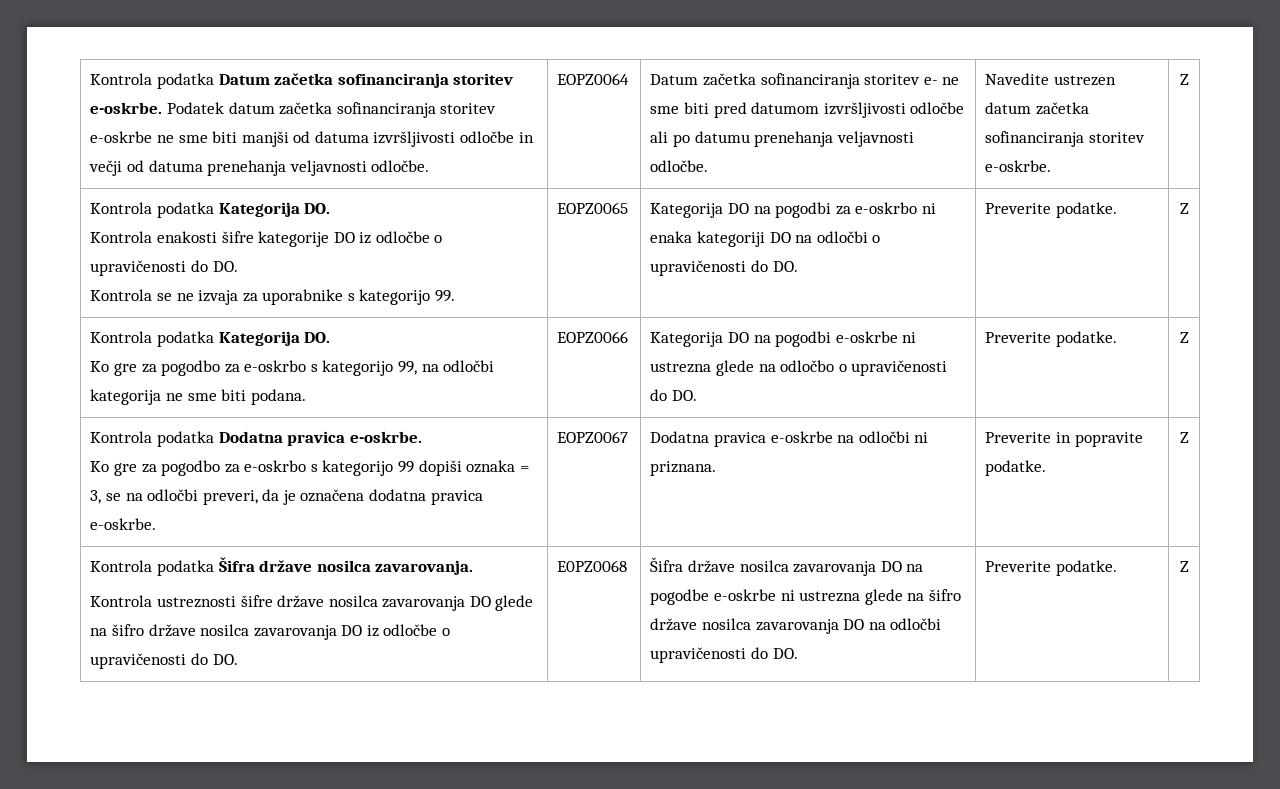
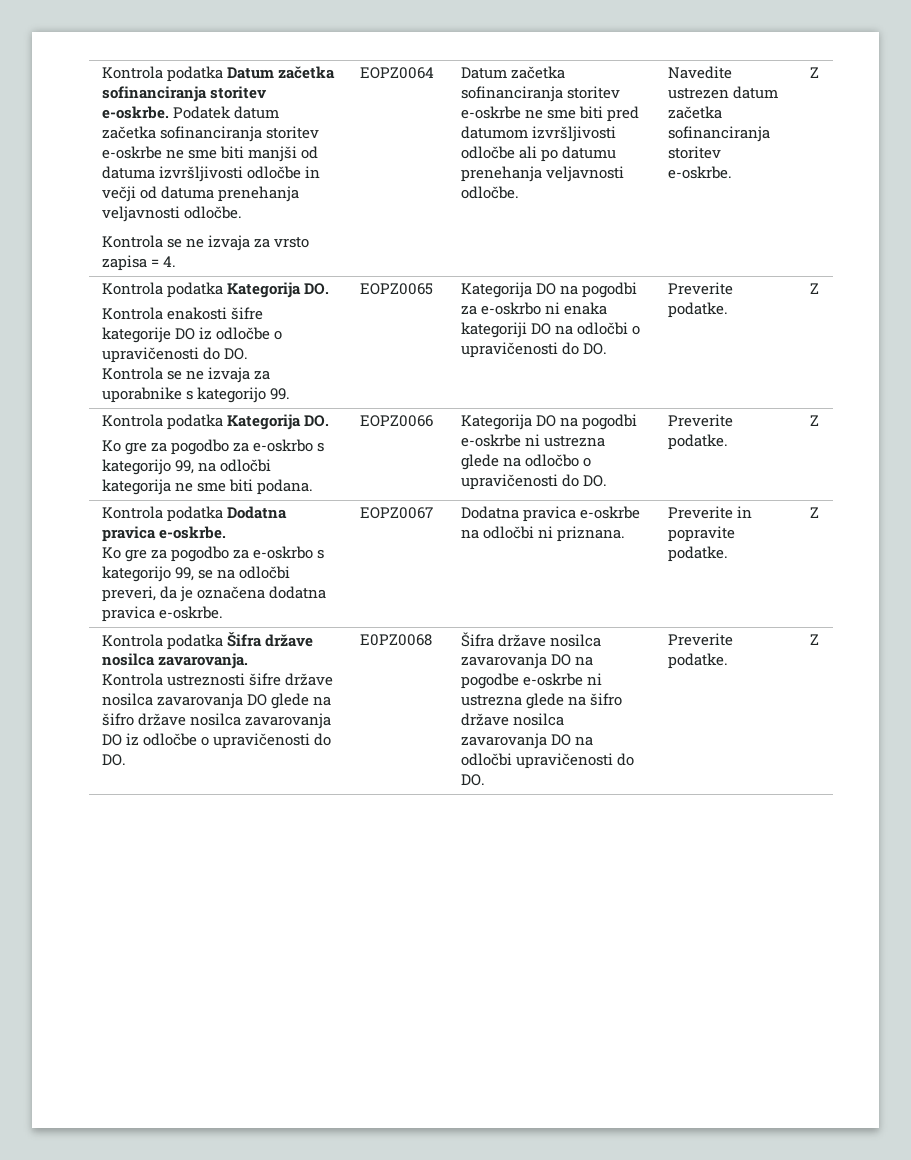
+ Kontrola se ne izvaja za vrsto zapisa = 4.
- Datum začetka sofinanciranja storitev e- ne sme biti pred datumom izvršljivosti odločbe ali po datumu prenehanja veljavnosti odločbe.
+ Datum začetka sofinanciranja storitev e-oskrbe ne sme biti pred datumom izvršljivosti odločbe ali po datumu prenehanja veljavnosti odločbe.
- Ko gre za pogodbo za e-oskrbo s kategorijo 99 dopiši oznaka = 3, se na odločbi preveri, da je označena dodatna pravica e-oskrbe.
+ Ko gre za pogodbo za e-oskrbo s kategorijo 99, se na odločbi preveri, da je označena dodatna pravica e-oskrbe.

